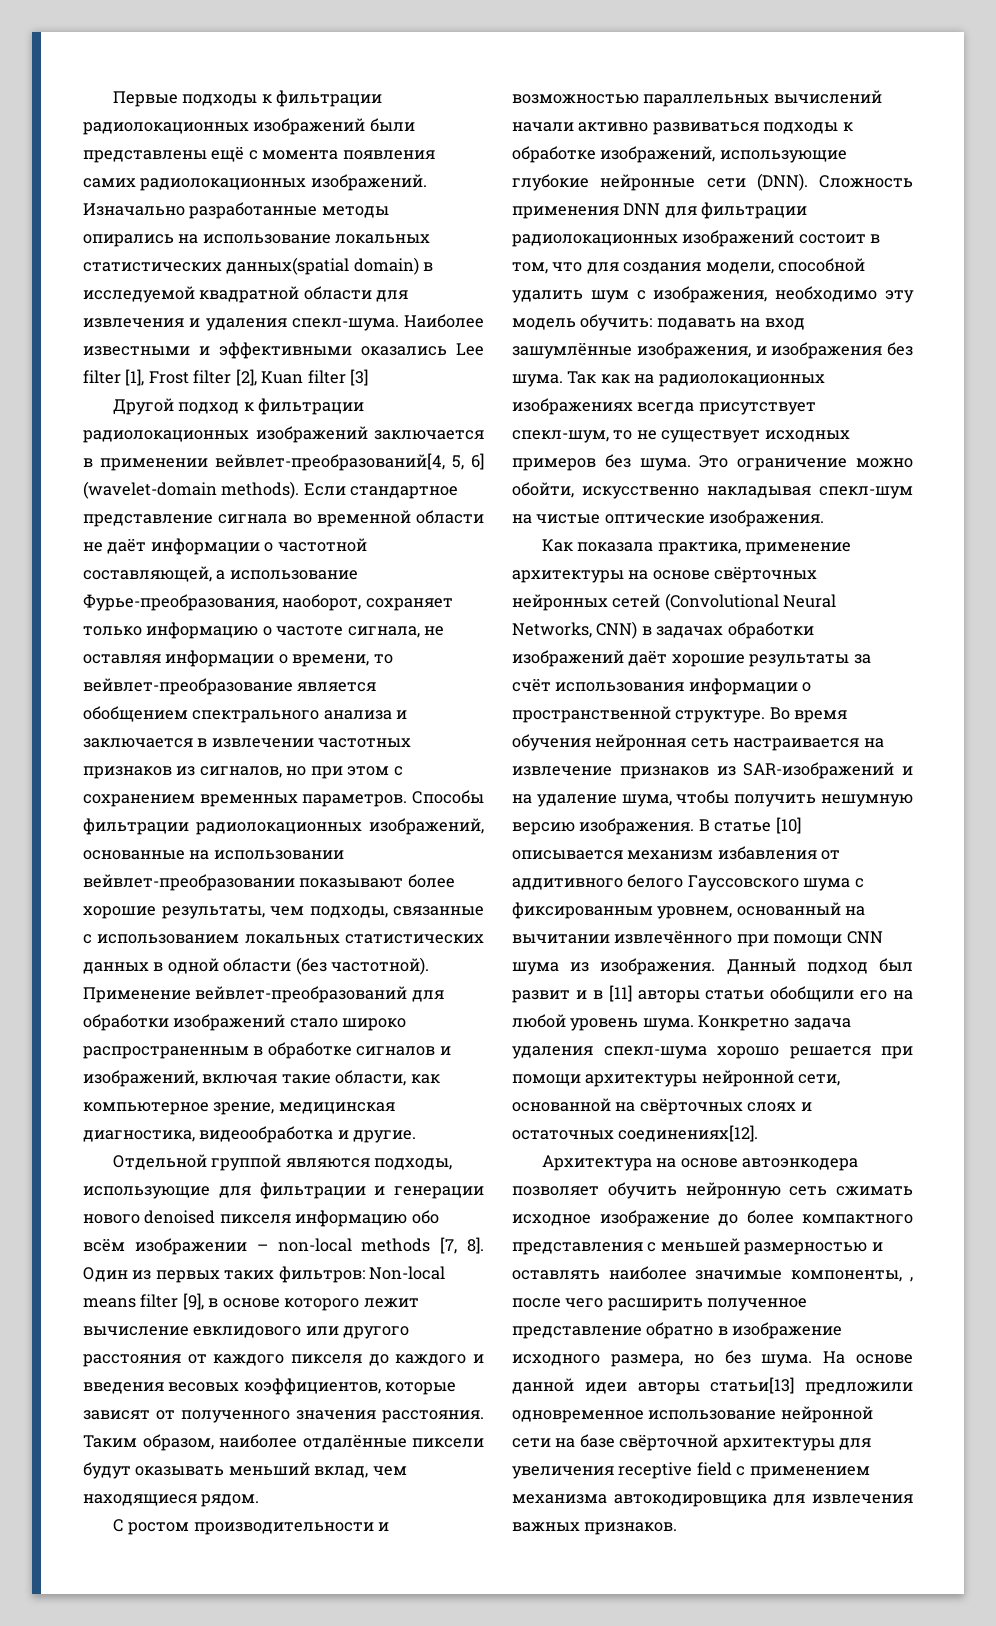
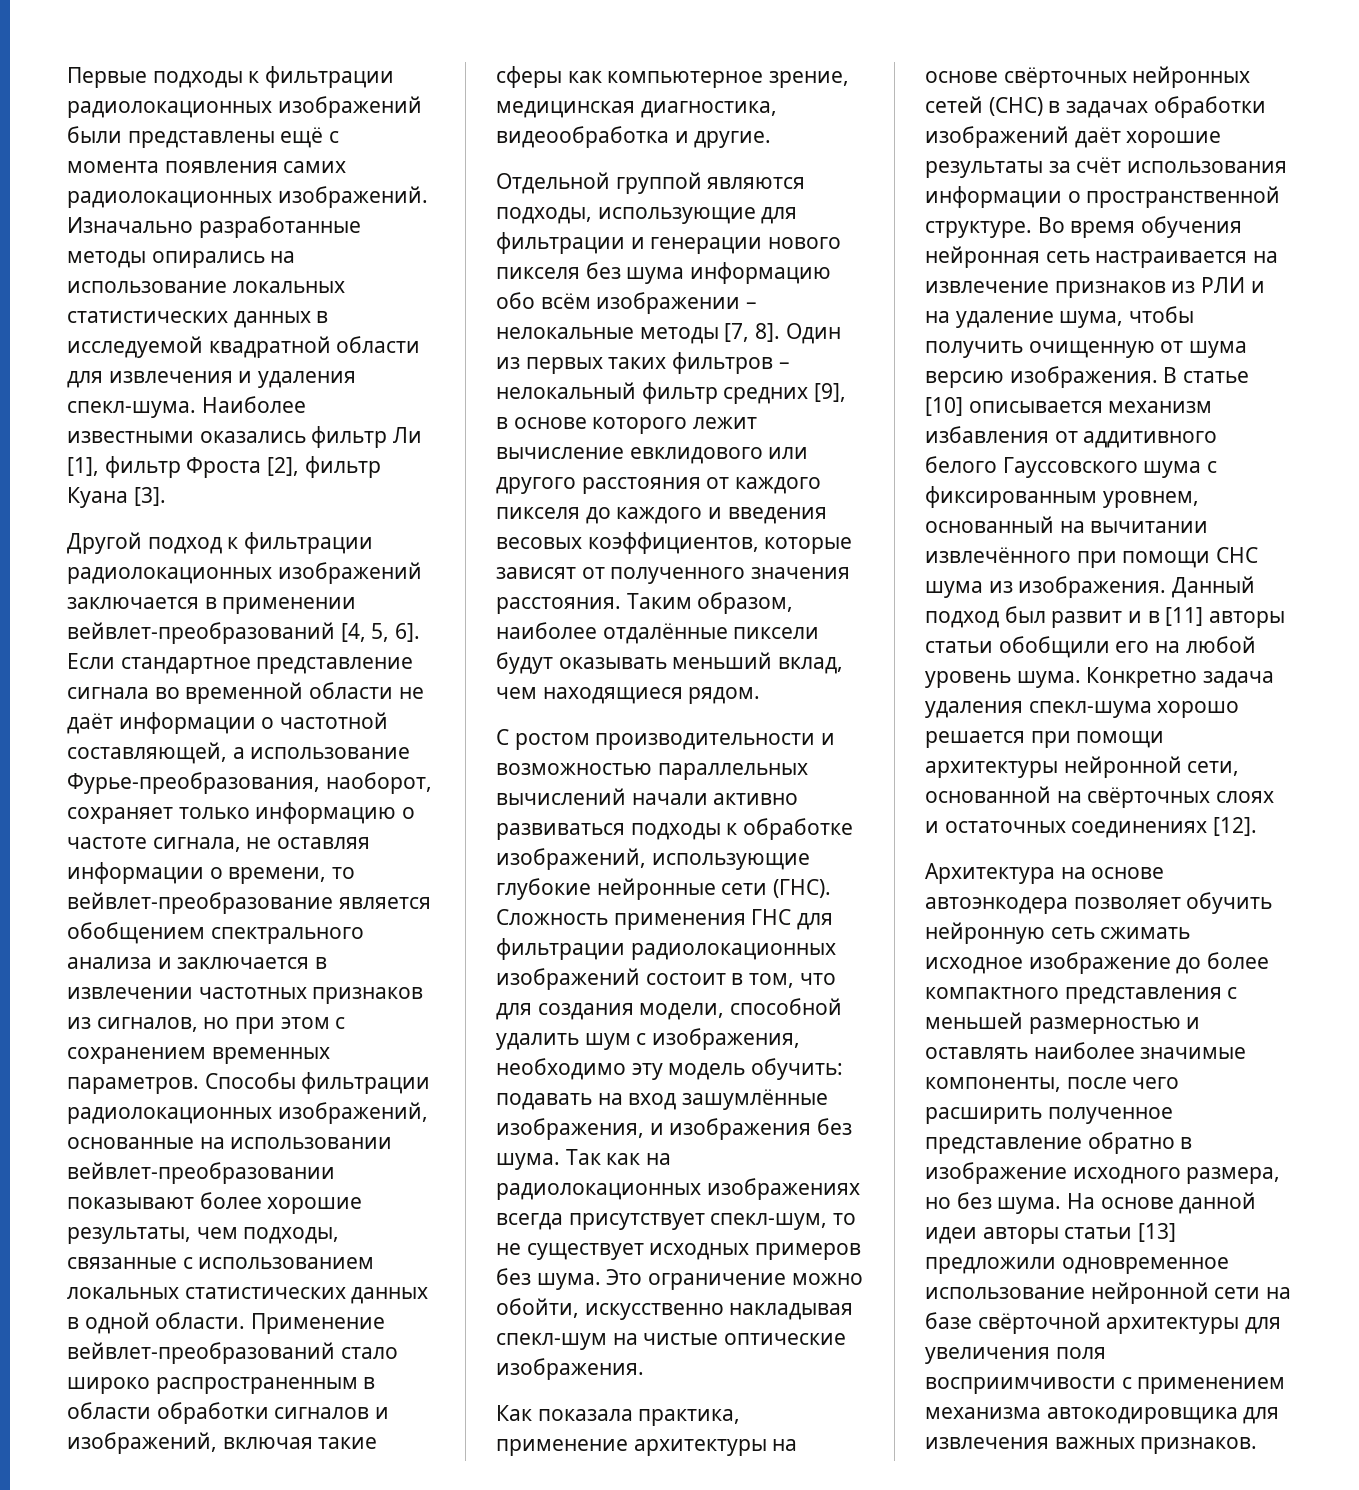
- Изначально разработанные методы опирались на использование локальных статистических данных(spatial domain) в исследуемой квадратной области для извлечения и удаления спекл-шума.
+ Изначально разработанные методы опирались на использование локальных статистических данных в исследуемой квадратной области для извлечения и удаления спекл-шума.
- Наиболее известными и эффективными оказались Lee filter [1], Frost filter [2], Kuan filter [3]
+ Наиболее известными оказались фильтр Ли [1], фильтр Фроста [2], фильтр Куана [3].
- Другой подход к фильтрации радиолокационных изображений заключается в применении вейвлет-преобразований[4, 5, 6] (wavelet-domain methods).
+ Другой подход к фильтрации радиолокационных изображений заключается в применении вейвлет-преобразований [4, 5, 6].
- Способы фильтрации радиолокационных изображений, основанные на использовании вейвлет-преобразовании показывают более хорошие результаты, чем подходы, связанные с использованием локальных статистических данных в одной области (без частотной). Применение вейвлет-преобразований для обработки изображений стало широко распространенным в обработке сигналов и изображений, включая такие области, как компьютерное зрение, медицинская диагностика, видеообработка и другие.
+ Способы фильтрации радиолокационных изображений, основанные на использовании вейвлет-преобразовании показывают более хорошие результаты, чем подходы, связанные с использованием локальных статистических данных в одной области. Применение вейвлет-преобразований стало широко распространенным в области обработки сигналов и изображений, включая такие сферы как компьютерное зрение, медицинская диагностика, видеообработка и другие.
- Отдельной группой являются подходы, использующие для фильтрации и генерации нового denoised пикселя информацию обо всём изображении – non-local methods [7, 8].
+ Отдельной группой являются подходы, использующие для фильтрации и генерации нового пикселя без шума информацию обо всём изображении – нелокальные методы [7, 8].
- Один из первых таких фильтров: Non-local means filter [9], в основе которого лежит вычисление евклидового или другого расстояния от каждого пикселя до каждого и введения весовых коэффициентов, которые зависят от полученного значения расстояния.
+ Один из первых таких фильтров – нелокальный фильтр средних [9], в основе которого лежит вычисление евклидового или другого расстояния от каждого пикселя до каждого и введения весовых коэффициентов, которые зависят от полученного значения расстояния.
- С ростом производительности и возможностью параллельных вычислений начали активно развиваться подходы к обработке изображений, использующие глубокие нейронные сети (DNN).
+ С ростом производительности и возможностью параллельных вычислений начали активно развиваться подходы к обработке изображений, использующие глубокие нейронные сети (ГНС).
- Сложность применения DNN для фильтрации радиолокационных изображений состоит в том, что для создания модели, способной удалить шум с изображения, необходимо эту модель обучить: подавать на вход зашумлённые изображения, и изображения без шума.
+ Сложность применения ГНС для фильтрации радиолокационных изображений состоит в том, что для создания модели, способной удалить шум с изображения, необходимо эту модель обучить: подавать на вход зашумлённые изображения, и изображения без шума.
- Как показала практика, применение архитектуры на основе свёрточных нейронных сетей (Convolutional Neural Networks, CNN) в задачах обработки изображений даёт хорошие результаты за счёт использования информации о пространственной структуре.
+ Как показала практика, применение архитектуры на основе свёрточных нейронных сетей (СНС) в задачах обработки изображений даёт хорошие результаты за счёт использования информации о пространственной структуре.
- Во время обучения нейронная сеть настраивается на извлечение признаков из SAR-изображений и на удаление шума, чтобы получить нешумную версию изображения.
+ Во время обучения нейронная сеть настраивается на извлечение признаков из РЛИ и на удаление шума, чтобы получить очищенную от шума версию изображения.
- В статье [10] описывается механизм избавления от аддитивного белого Гауссовского шума с фиксированным уровнем, основанный на вычитании извлечённого при помощи CNN шума из изображения.
+ В статье [10] описывается механизм избавления от аддитивного белого Гауссовского шума с фиксированным уровнем, основанный на вычитании извлечённого при помощи СНС шума из изображения.
- Конкретно задача удаления спекл-шума хорошо решается при помощи архитектуры нейронной сети, основанной на свёрточных слоях и остаточных соединениях[12].
+ Конкретно задача удаления спекл-шума хорошо решается при помощи архитектуры нейронной сети, основанной на свёрточных слоях и остаточных соединениях [12].
- Архитектура на основе автоэнкодера позволяет обучить нейронную сеть сжимать исходное изображение до более компактного представления с меньшей размерностью и оставлять наиболее значимые компоненты, , после чего расширить полученное представление обратно в изображение исходного размера, но без шума.
+ Архитектура на основе автоэнкодера позволяет обучить нейронную сеть сжимать исходное изображение до более компактного представления с меньшей размерностью и оставлять наиболее значимые компоненты, после чего расширить полученное представление обратно в изображение исходного размера, но без шума.
- На основе данной идеи авторы статьи[13] предложили одновременное использование нейронной сети на базе свёрточной архитектуры для увеличения receptive field с применением механизма автокодировщика для извлечения важных признаков.
+ На основе данной идеи авторы статьи [13] предложили одновременное использование нейронной сети на базе свёрточной архитектуры для увеличения поля восприимчивости с применением механизма автокодировщика для извлечения важных признаков.

